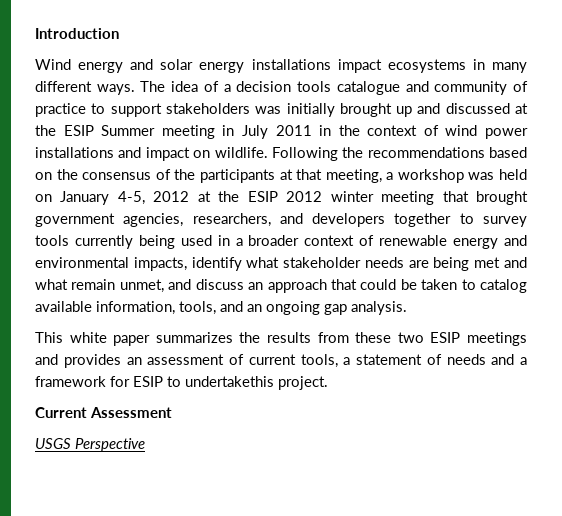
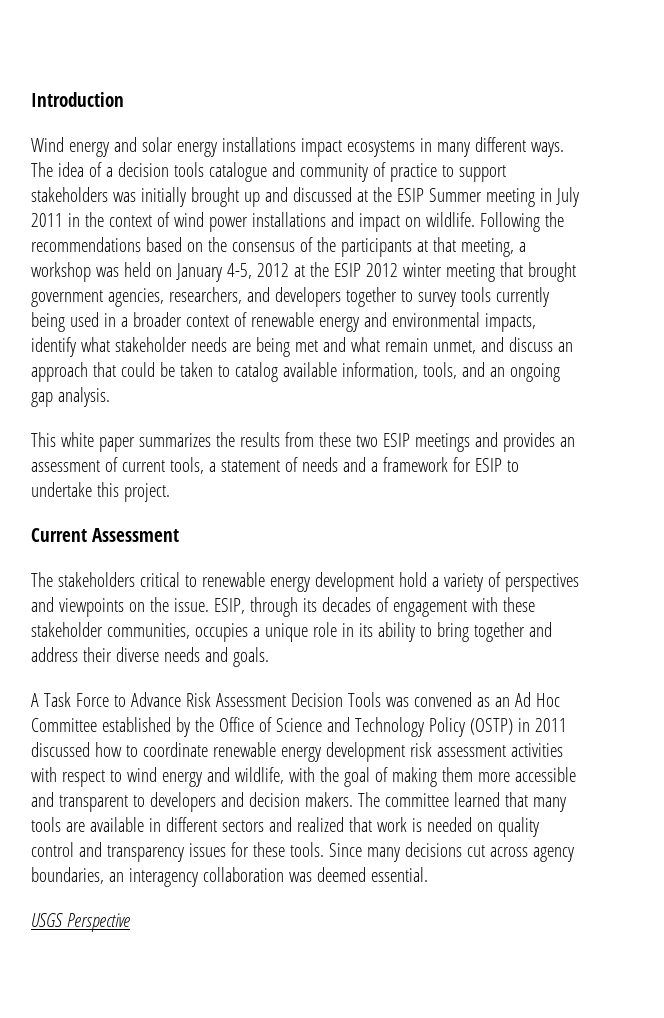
- This white paper summarizes the results from these two ESIP meetings and provides an assessment of current tools, a statement of needs and a framework for ESIP to undertakethis project.
+ This white paper summarizes the results from these two ESIP meetings and provides an assessment of current tools, a statement of needs and a framework for ESIP to undertake this project.
+ The stakeholders critical to renewable energy development hold a variety of perspectives and viewpoints on the issue. ESIP, through its decades of engagement with these stakeholder communities, occupies a unique role in its ability to bring together and address their diverse needs and goals.
+ A Task Force to Advance Risk Assessment Decision Tools was convened as an Ad Hoc Committee established by the Office of Science and Technology Policy (OSTP) in 2011 discussed how to coordinate renewable energy development risk assessment activities with respect to wind energy and wildlife, with the goal of making them more accessible and transparent to developers and decision makers. The committee learned that many tools are available in different sectors and realized that work is needed on quality control and transparency issues for these tools. Since many decisions cut across agency boundaries, an interagency collaboration was deemed essential.

